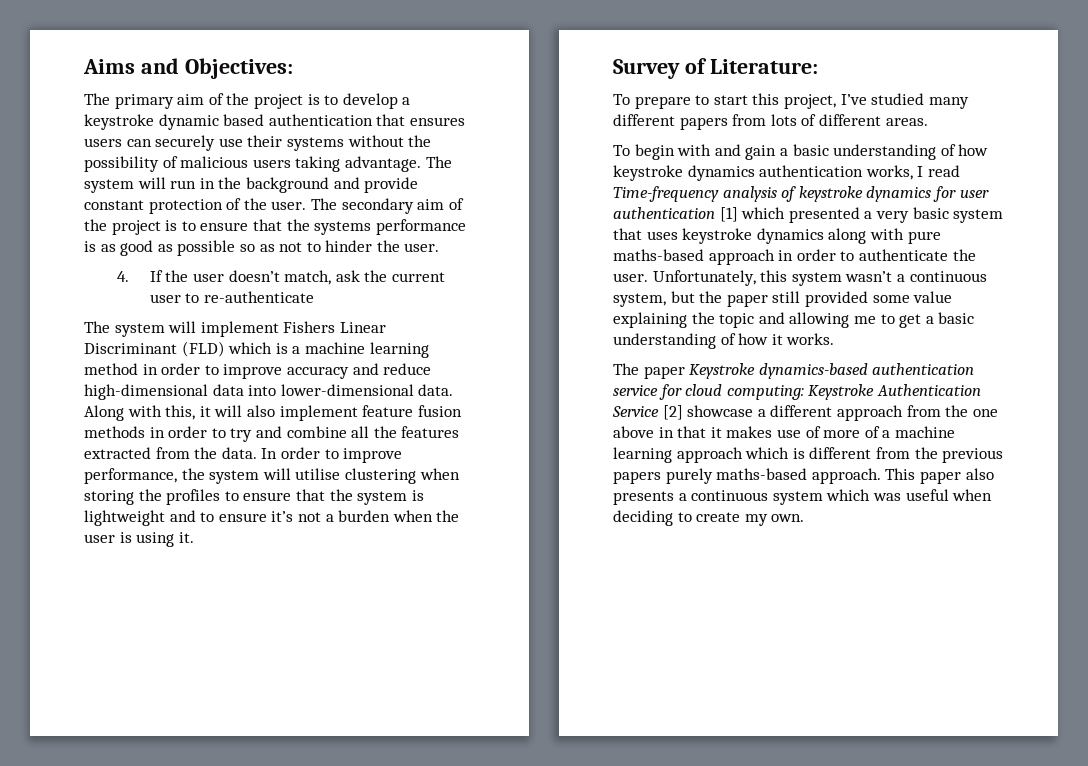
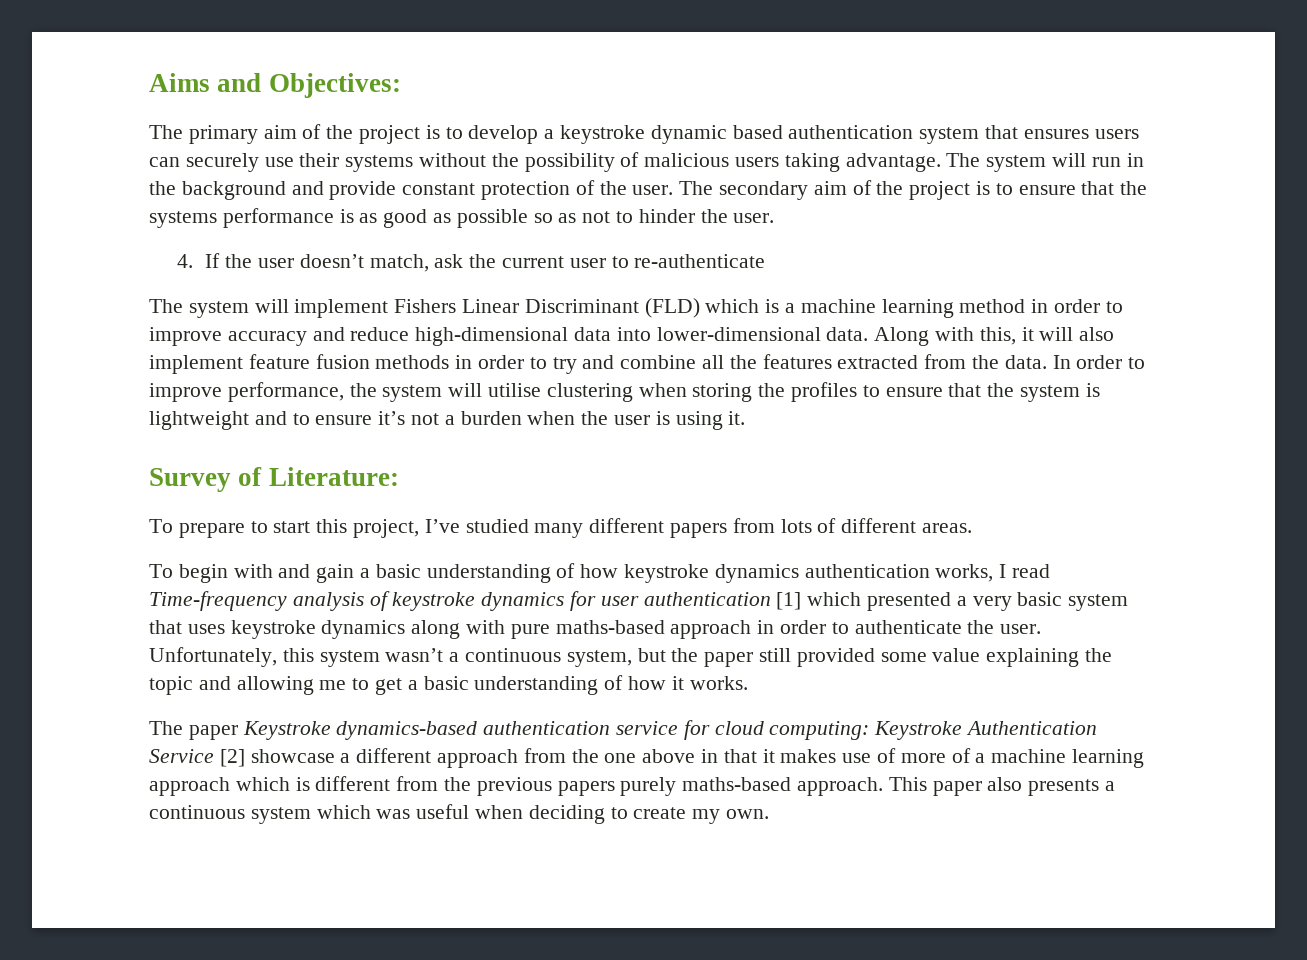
- The primary aim of the project is to develop a keystroke dynamic based authentication that ensures users can securely use their systems without the possibility of malicious users taking advantage.
+ The primary aim of the project is to develop a keystroke dynamic based authentication system that ensures users can securely use their systems without the possibility of malicious users taking advantage.

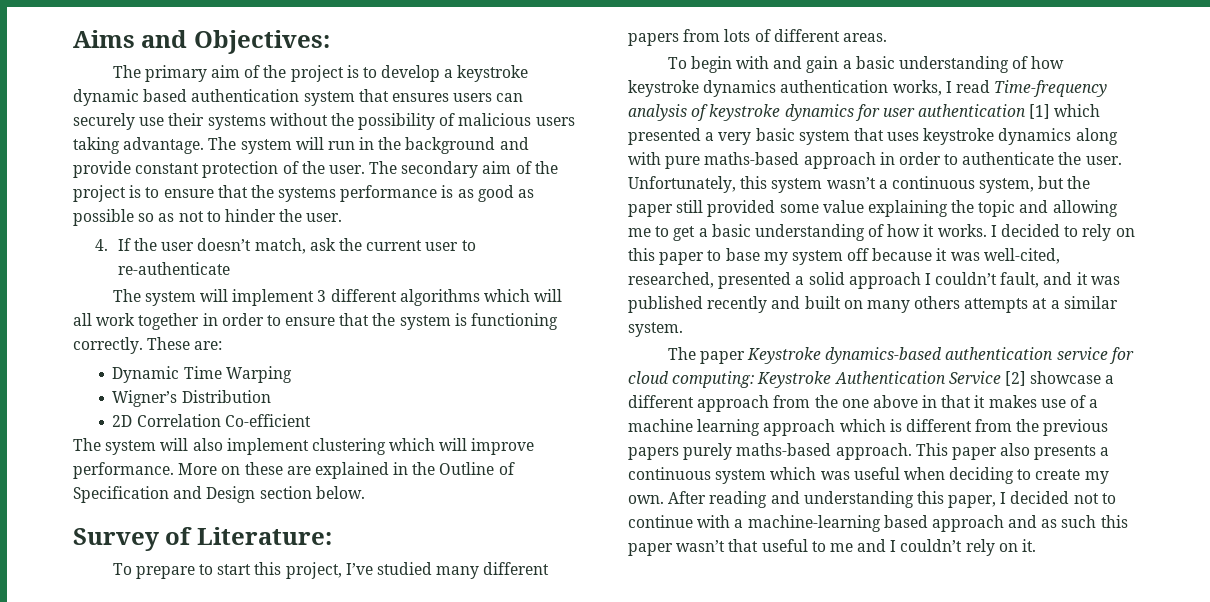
- The system will implement Fishers Linear Discriminant (FLD) which is a machine learning method in order to improve accuracy and reduce high-dimensional data into lower-dimensional data. Along with this, it will also implement feature fusion methods in order to try and combine all the features extracted from the data. In order to improve performance, the system will utilise clustering when storing the profiles to ensure that the system is lightweight and to ensure it’s not a burden when the user is using it.
+ The system will implement 3 different algorithms which will all work together in order to ensure that the system is functioning correctly. These are:
+ Dynamic Time Warping
+ Wigner’s Distribution
+ 2D Correlation Co-efficient
+ The system will also implement clustering which will improve performance. More on these are explained in the Outline of Specification and Design section below.
+ I decided to rely on this paper to base my system off because it was well-cited, researched, presented a solid approach I couldn’t fault, and it was published recently and built on many others attempts at a similar system.
- The paper Keystroke dynamics-based authentication service for cloud computing: Keystroke Authentication Service [2] showcase a different approach from the one above in that it makes use of more of a machine learning approach which is different from the previous papers purely maths-based approach.
+ The paper Keystroke dynamics-based authentication service for cloud computing: Keystroke Authentication Service [2] showcase a different approach from the one above in that it makes use of a machine learning approach which is different from the previous papers purely maths-based approach.
+ After reading and understanding this paper, I decided not to continue with a machine-learning based approach and as such this paper wasn’t that useful to me and I couldn’t rely on it.

